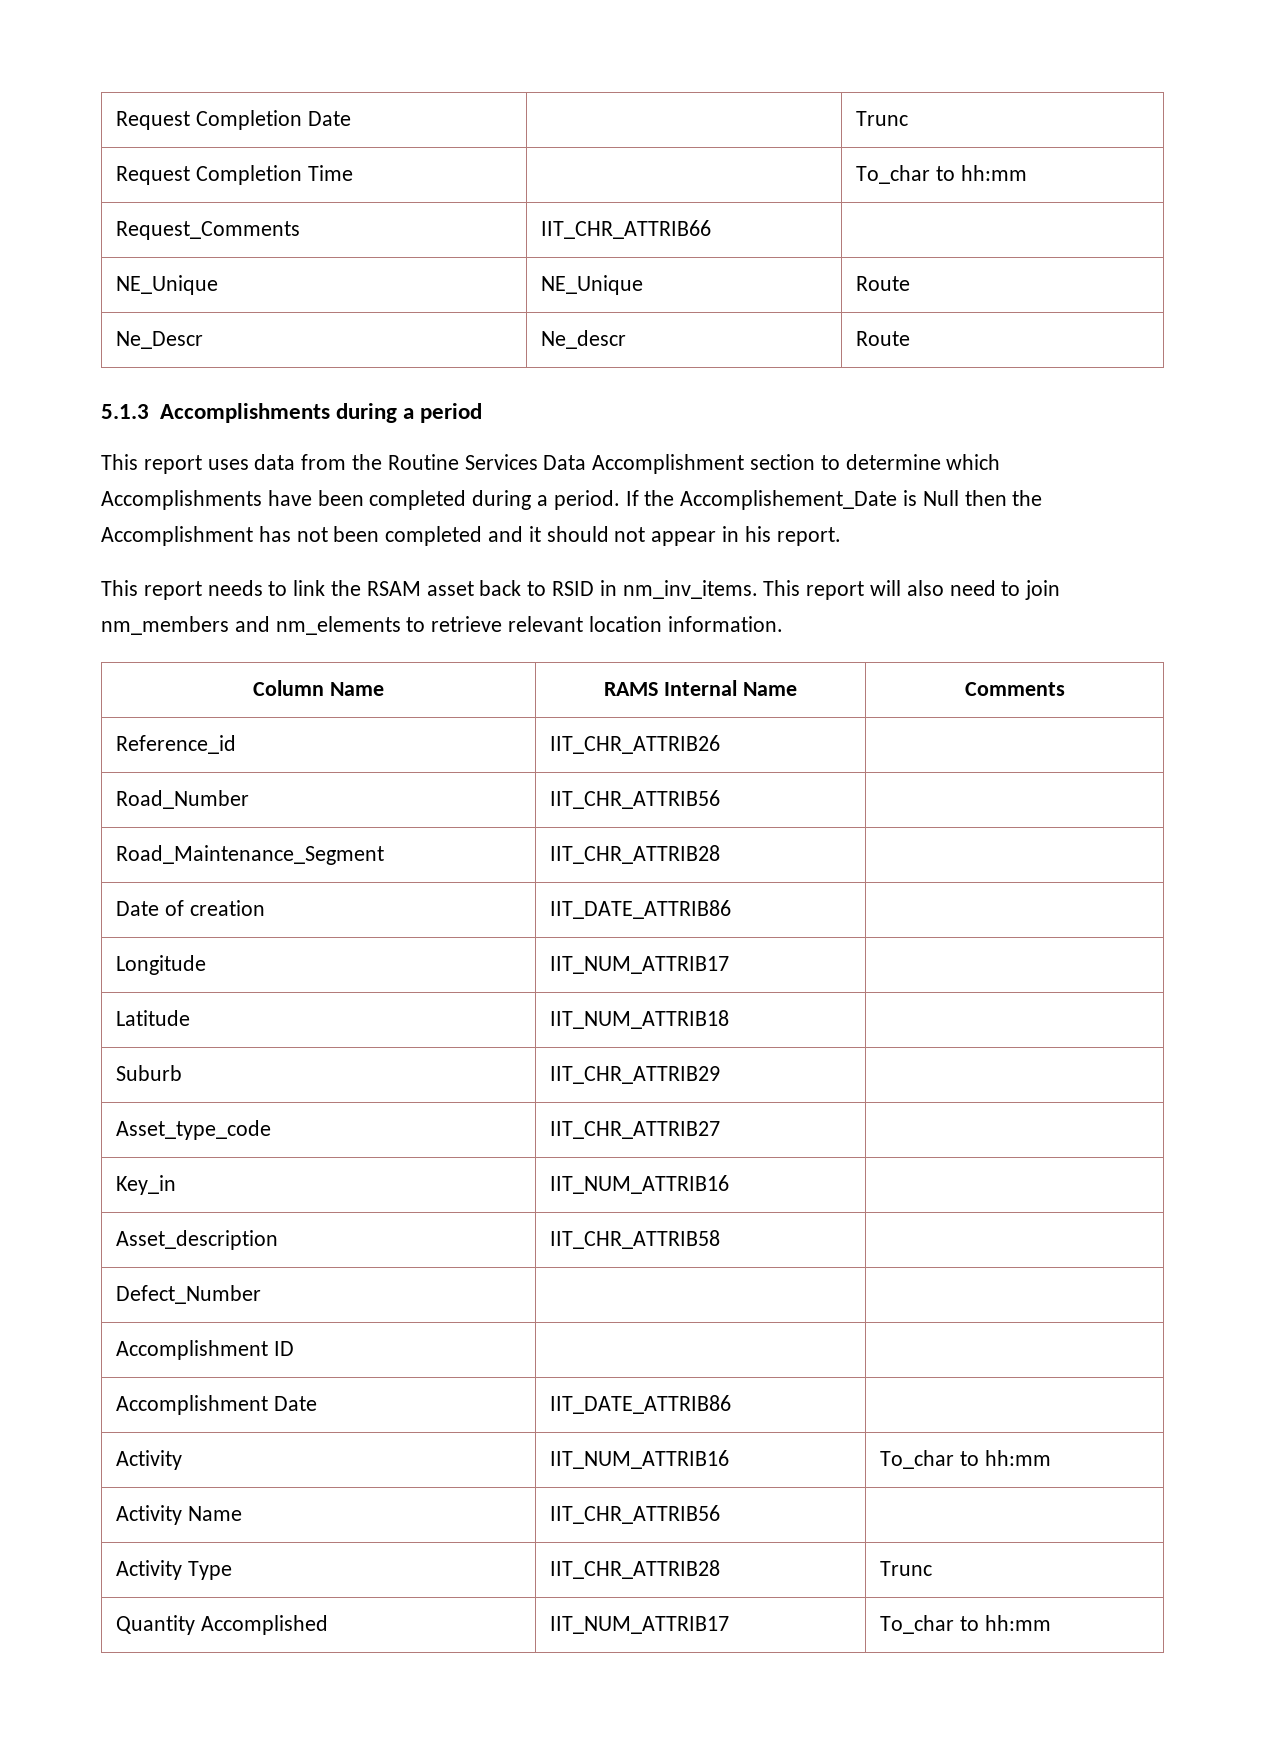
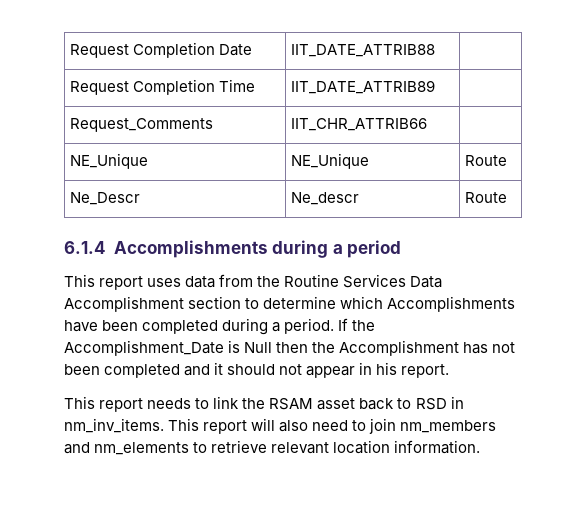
- Request Completion Date | | Trunc
+ Request Completion Date | IIT_DATE_ATTRIB88 |
- Request Completion Time | | To_char to hh:mm
+ Request Completion Time | IIT_DATE_ATTRIB89 |
- 5.1.3 Accomplishments during a period
+ 6.1.4 Accomplishments during a period
- If the Accomplishement_Date is Null then the Accomplishment has not been completed and it should not appear in his report.
+ If the Accomplishment_Date is Null then the Accomplishment has not been completed and it should not appear in his report.
- This report needs to link the RSAM asset back to RSID in nm_inv_items.
+ This report needs to link the RSAM asset back to RSD in nm_inv_items.
- Column Name | RAMS Internal Name | Comments
- Reference_id | IIT_CHR_ATTRIB26 |
- Road_Number | IIT_CHR_ATTRIB56 |
- Road_Maintenance_Segment | IIT_CHR_ATTRIB28 |
- Date of creation | IIT_DATE_ATTRIB86 |
- Longitude | IIT_NUM_ATTRIB17 |
- Latitude | IIT_NUM_ATTRIB18 |
- Suburb | IIT_CHR_ATTRIB29 |
- Asset_type_code | IIT_CHR_ATTRIB27 |
- Key_in | IIT_NUM_ATTRIB16 |
- Asset_description | IIT_CHR_ATTRIB58 |
- Defect_Number | |
- Accomplishment ID | |
- Accomplishment Date | IIT_DATE_ATTRIB86 |
- Activity | IIT_NUM_ATTRIB16 | To_char to hh:mm
- Activity Name | IIT_CHR_ATTRIB56 |
- Activity Type | IIT_CHR_ATTRIB28 | Trunc
- Quantity Accomplished | IIT_NUM_ATTRIB17 | To_char to hh:mm

